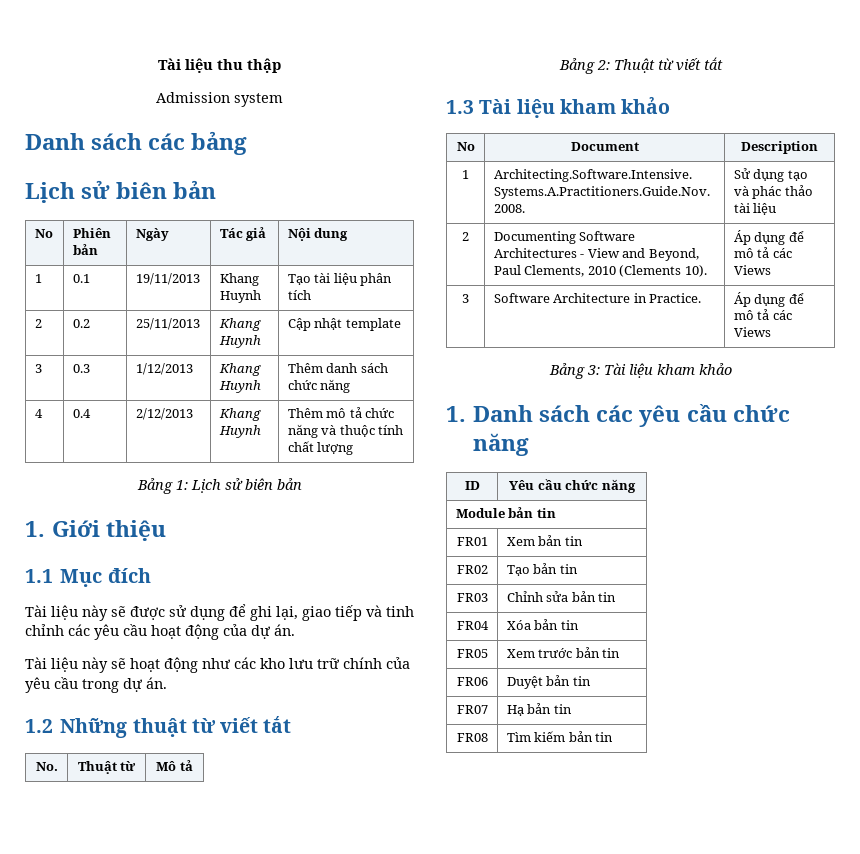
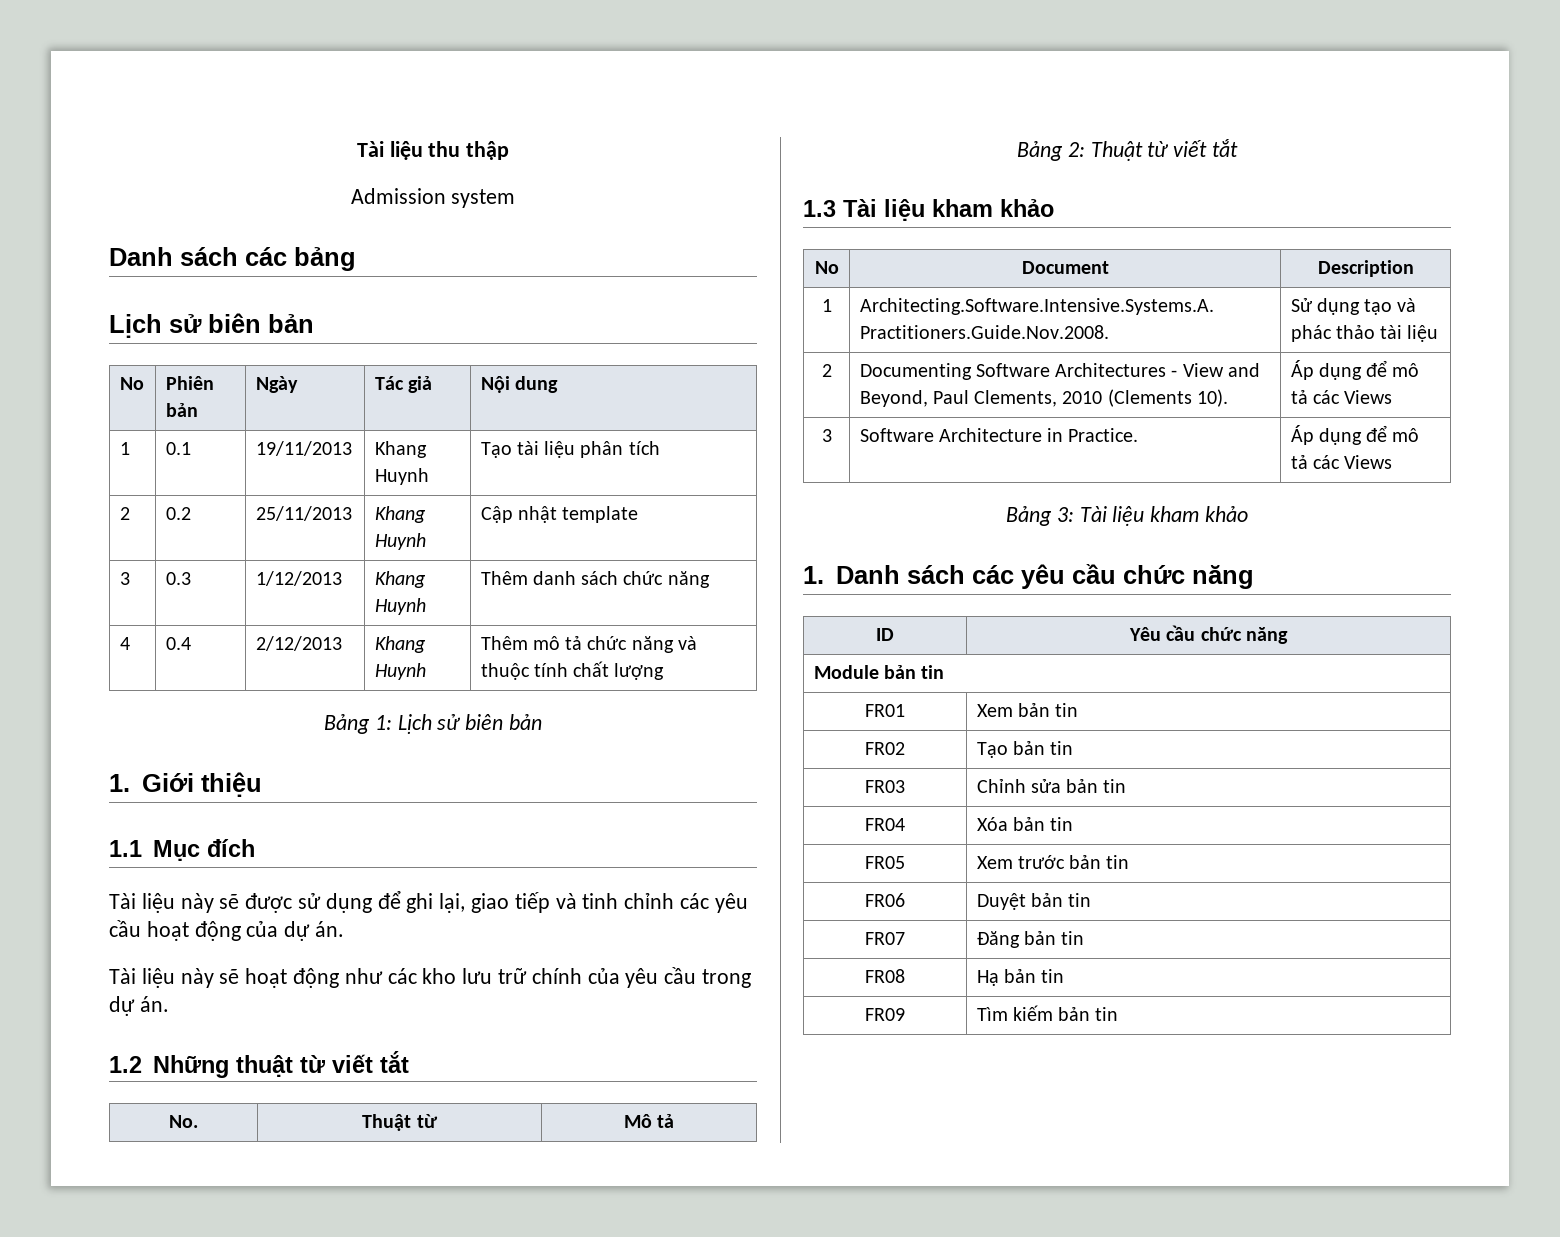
- FR07 | Hạ bản tin
+ FR07 | Đăng bản tin
- FR08 | Tìm kiếm bản tin
+ FR08 | Hạ bản tin
+ FR09 | Tìm kiếm bản tin

